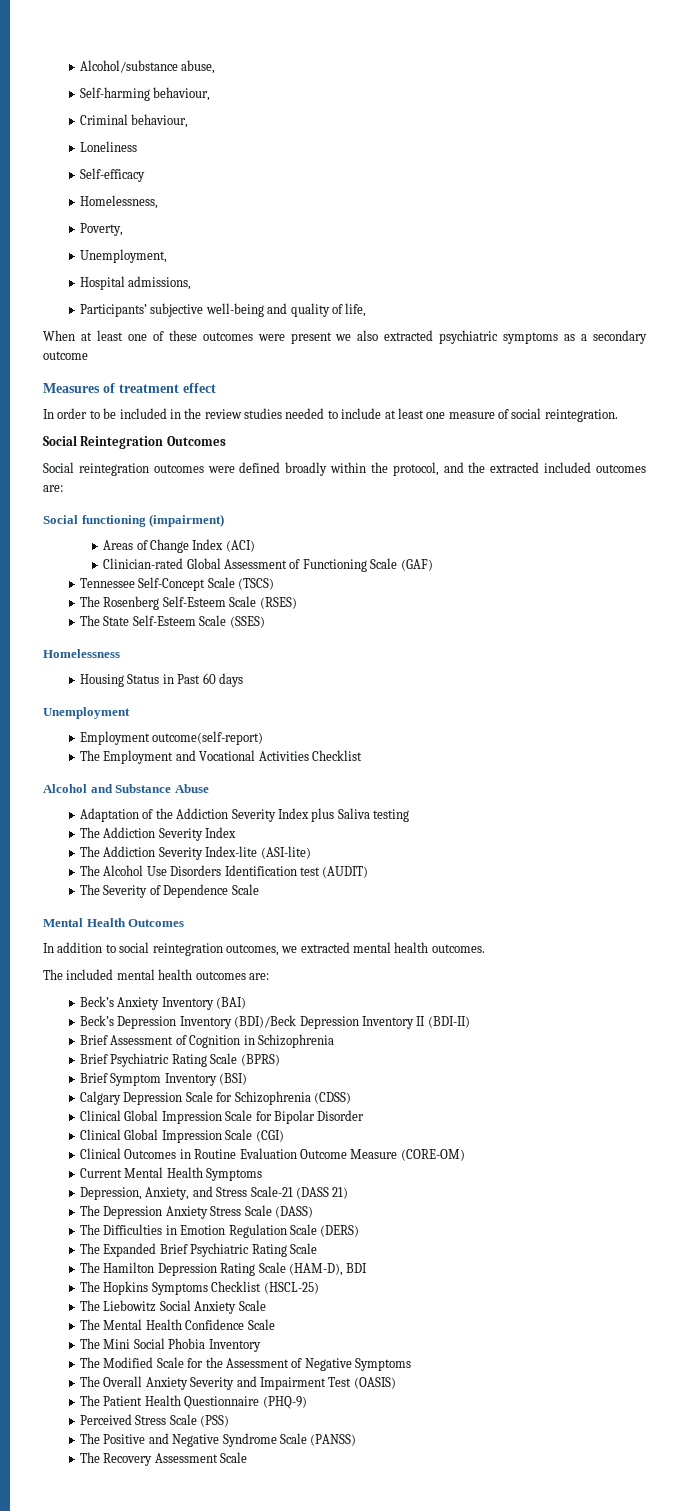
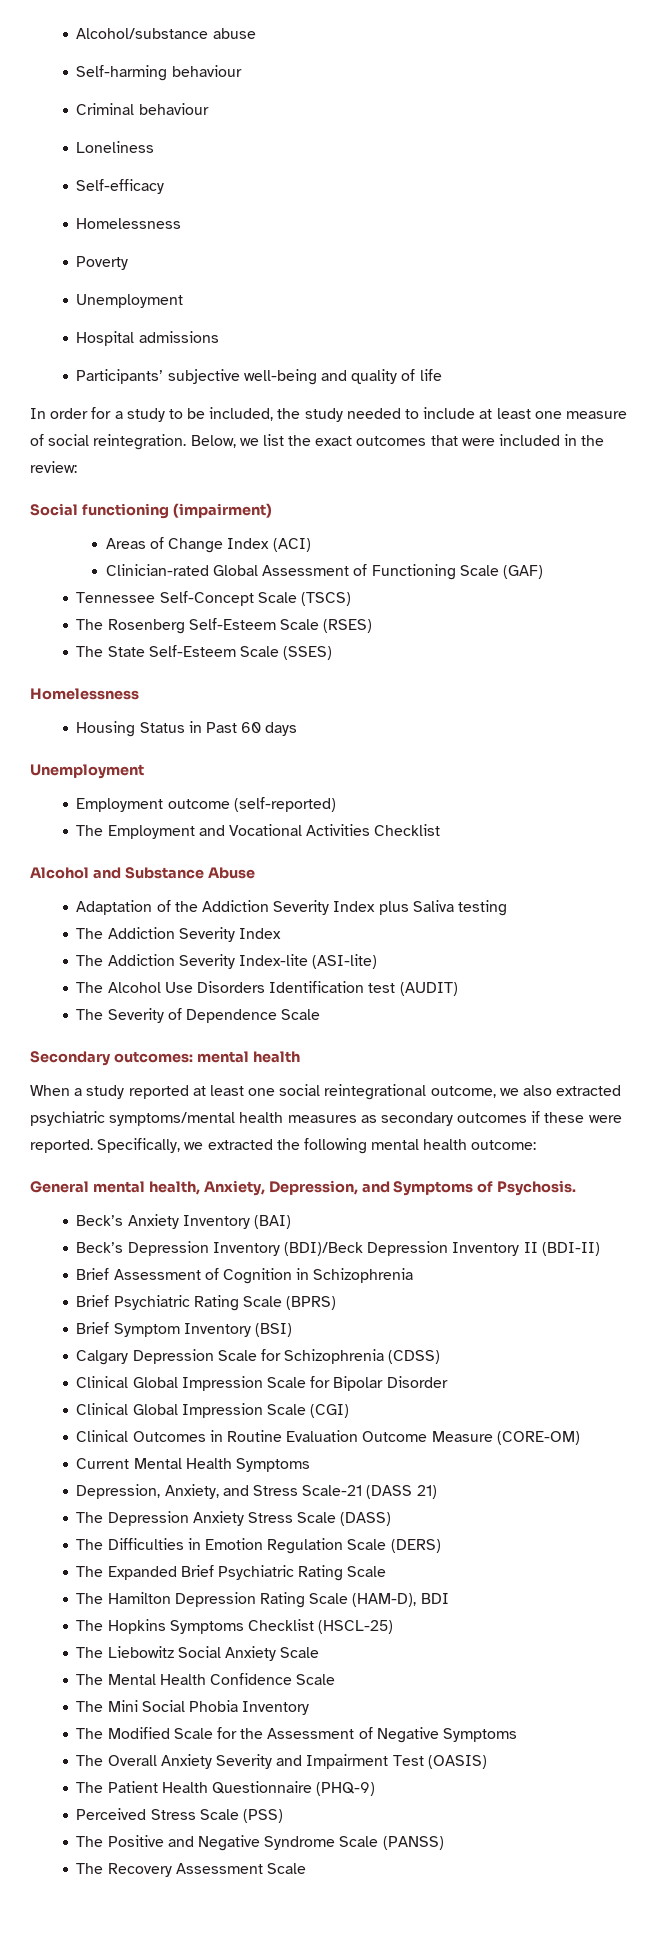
- Alcohol/substance abuse,
+ Alcohol/substance abuse
- Self-harming behaviour,
+ Self-harming behaviour
- Criminal behaviour,
+ Criminal behaviour
  Self-efficacy
- Homelessness,
- Poverty,
- Unemployment,
+ Homelessness
+ Poverty
+ Unemployment
- Hospital admissions,
+ Hospital admissions
- Participants’ subjective well-being and quality of life,
- When at least one of these outcomes were present we also extracted psychiatric symptoms as a secondary outcome
- Measures of treatment effect
- In order to be included in the review studies needed to include at least one measure of social reintegration.
- Social Reintegration Outcomes
- Social reintegration outcomes were defined broadly within the protocol, and the extracted included outcomes are:
+ Participants’ subjective well-being and quality of life
+ In order for a study to be included, the study needed to include at least one measure of social reintegration. Below, we list the exact outcomes that were included in the review:
- Employment outcome(self-report)
+ Employment outcome (self-reported)
- Mental Health Outcomes
- In addition to social reintegration outcomes, we extracted mental health outcomes.
- The included mental health outcomes are:
+ Secondary outcomes: mental health
+ When a study reported at least one social reintegrational outcome, we also extracted psychiatric symptoms/mental health measures as secondary outcomes if these were reported. Specifically, we extracted the following mental health outcome:
+ General mental health, Anxiety, Depression, and Symptoms of Psychosis.

